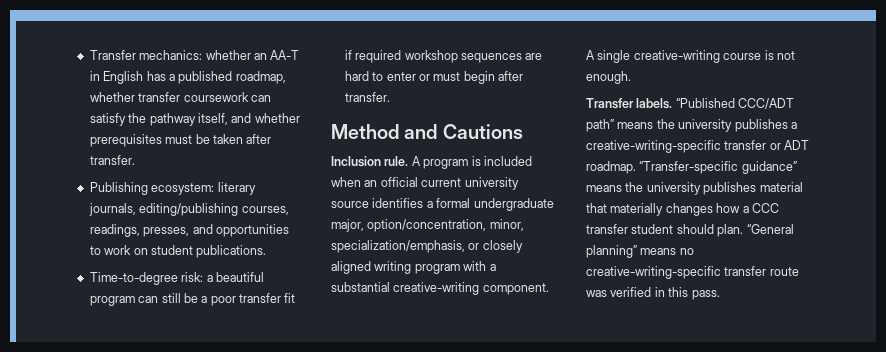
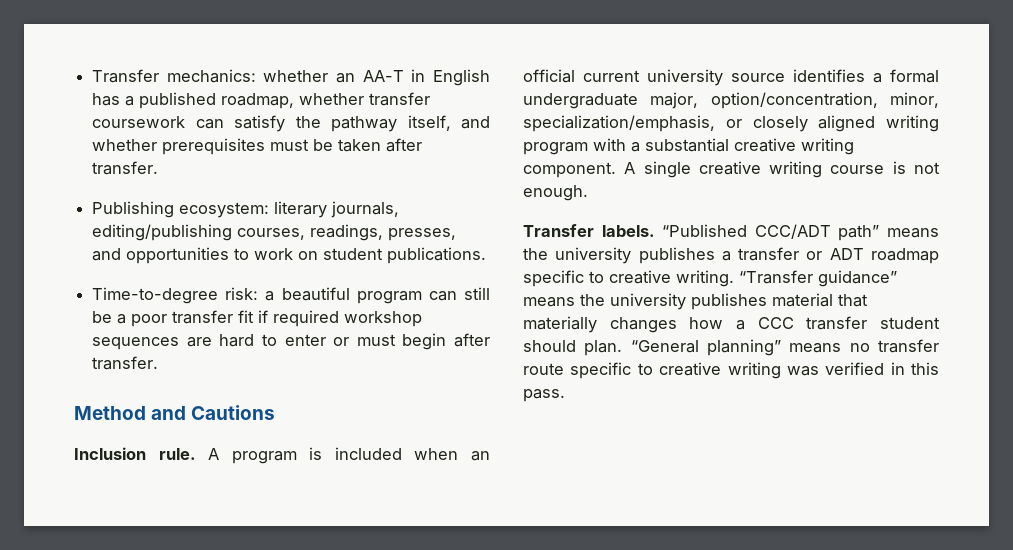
- A program is included when an official current university source identifies a formal undergraduate major, option/concentration, minor, specialization/emphasis, or closely aligned writing program with a substantial creative-writing component.
+ A program is included when an official current university source identifies a formal undergraduate major, option/concentration, minor, specialization/emphasis, or closely aligned writing program with a substantial creative writing component.
- A single creative-writing course is not enough.
+ A single creative writing course is not enough.
- “Published CCC/ADT path” means the university publishes a creative-writing-specific transfer or ADT roadmap. “Transfer-specific guidance” means the university publishes material that materially changes how a CCC transfer student should plan.
+ “Published CCC/ADT path” means the university publishes a transfer or ADT roadmap specific to creative writing. “Transfer guidance” means the university publishes material that materially changes how a CCC transfer student should plan.
- “General planning” means no creative-writing-specific transfer route was verified in this pass.
+ “General planning” means no transfer route specific to creative writing was verified in this pass.

